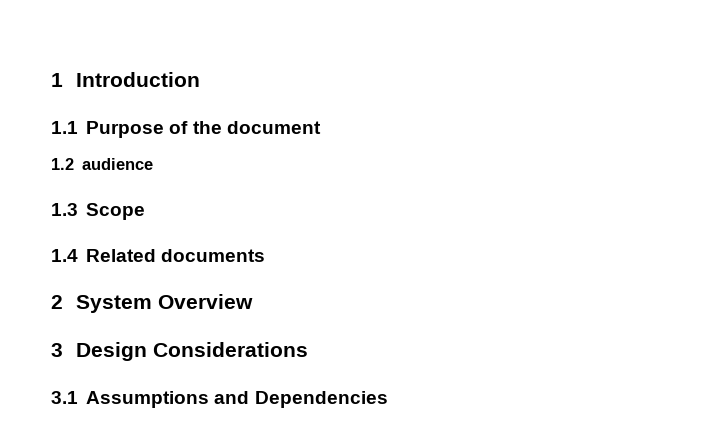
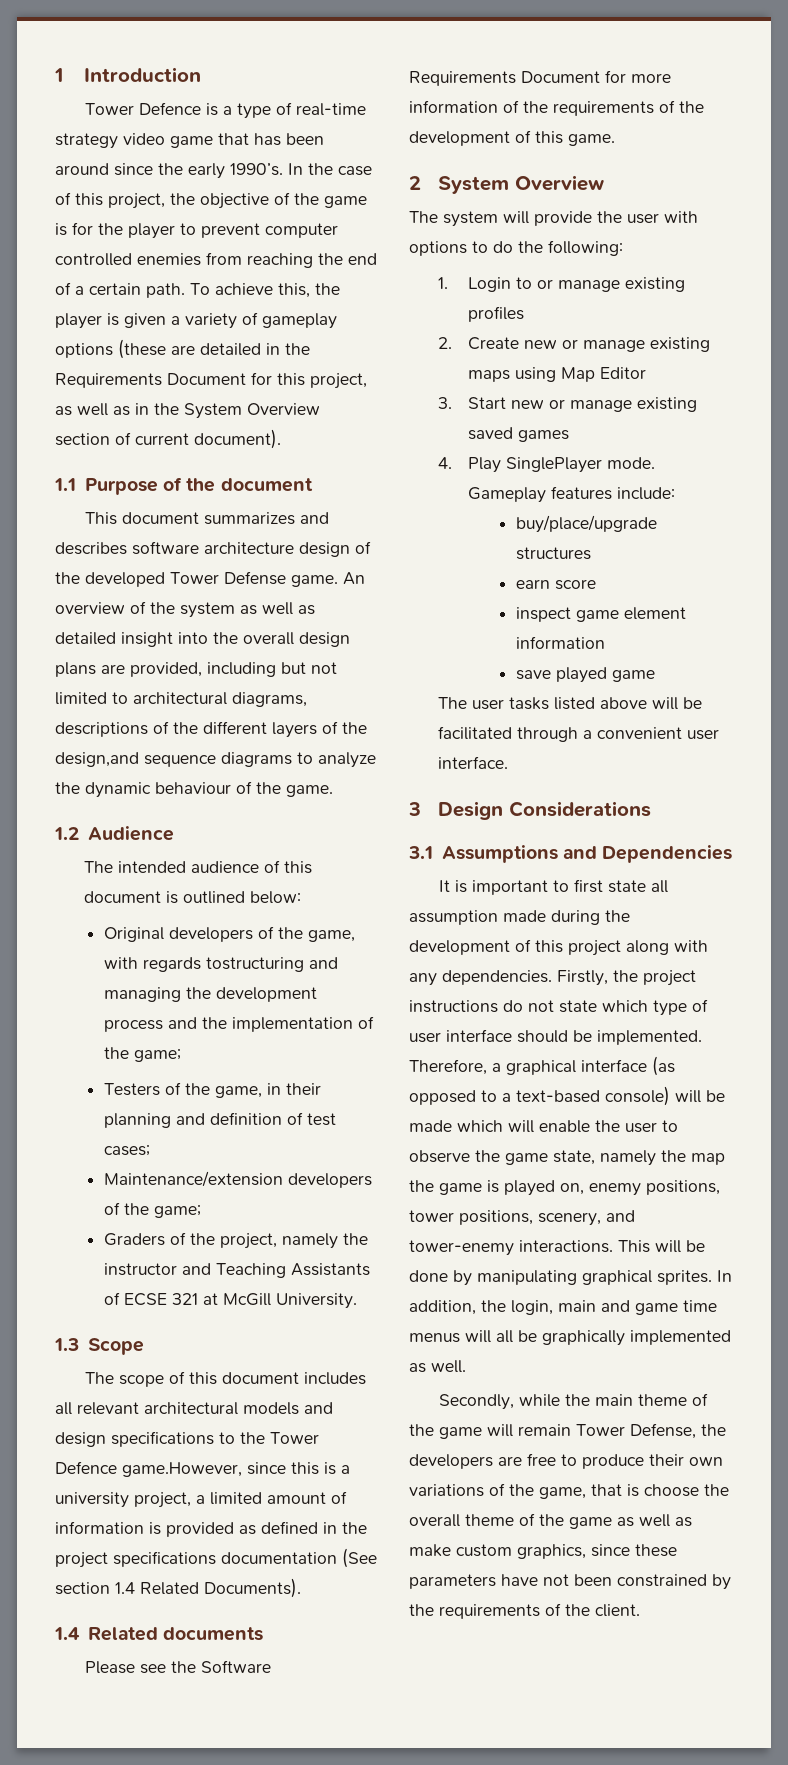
+ Tower Defence is a type of real-time strategy video game that has been around since the early 1990’s. In the case of this project, the objective of the game is for the player to prevent computer controlled enemies from reaching the end of a certain path. To achieve this, the player is given a variety of gameplay options (these are detailed in the Requirements Document for this project, as well as in the System Overview section of current document).
- 1.2 audience
+ This document summarizes and describes software architecture design of the developed Tower Defense game. An overview of the system as well as detailed insight into the overall design plans are provided, including but not limited to architectural diagrams, descriptions of the different layers of the design,and sequence diagrams to analyze the dynamic behaviour of the game.
+ 1.2 Audience
+ The intended audience of this document is outlined below:
+ Original developers of the game, with regards tostructuring and managing the development process and the implementation of the game;
+ Testers of the game, in their planning and definition of test cases;
+ Maintenance/extension developers of the game;
+ Graders of the project, namely the instructor and Teaching Assistants of ECSE 321 at McGill University.
  1.3 Scope
+ The scope of this document includes all relevant architectural models and design specifications to the Tower Defence game.However, since this is a university project, a limited amount of information is provided as defined in the project specifications documentation (See section 1.4 Related Documents).
  1.4 Related documents
+ Please see the Software Requirements Document for more information of the requirements of the development of this game.
  2 System Overview
+ The system will provide the user with options to do the following:
+ 1. Login to or manage existing profiles
+ 2. Create new or manage existing maps using Map Editor
+ 3. Start new or manage existing saved games
+ 4. Play SinglePlayer mode. Gameplay features include:
+ buy/place/upgrade structures
+ earn score
+ inspect game element information
+ save played game
+ The user tasks listed above will be facilitated through a convenient user interface.
+ It is important to first state all assumption made during the development of this project along with any dependencies. Firstly, the project instructions do not state which type of user interface should be implemented. Therefore, a graphical interface (as opposed to a text-based console) will be made which will enable the user to observe the game state, namely the map the game is played on, enemy positions, tower positions, scenery, and tower-enemy interactions. This will be done by manipulating graphical sprites. In addition, the login, main and game time menus will all be graphically implemented as well.
+ Secondly, while the main theme of the game will remain Tower Defense, the developers are free to produce their own variations of the game, that is choose the overall theme of the game as well as make custom graphics, since these parameters have not been constrained by the requirements of the client.

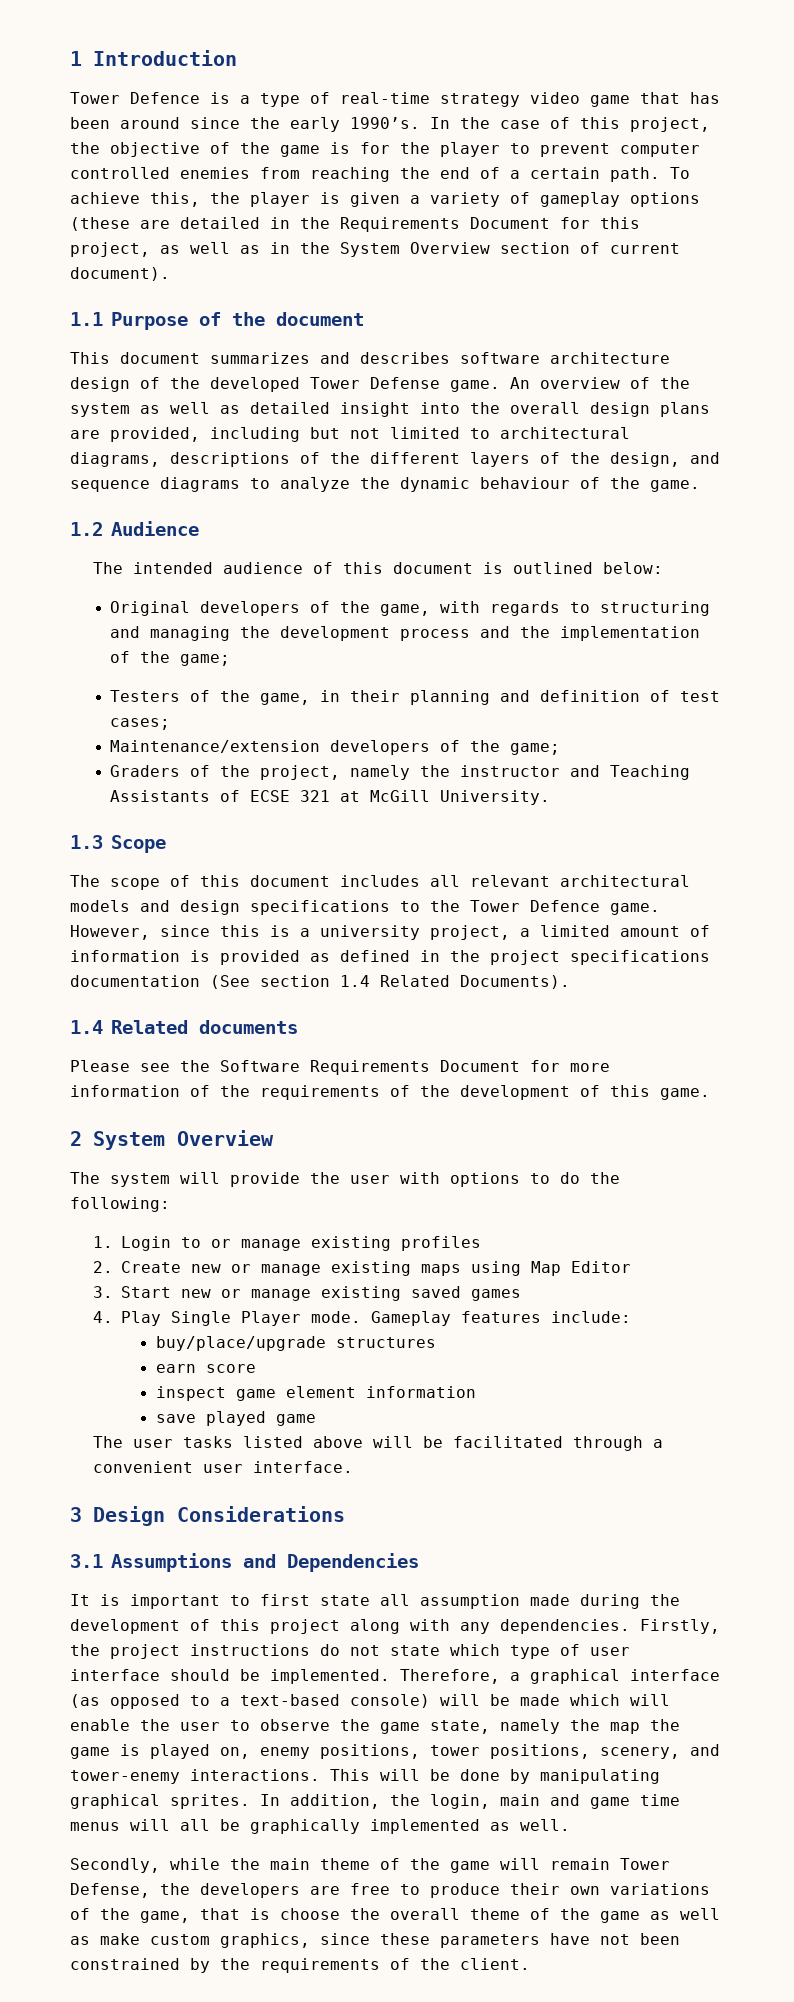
- An overview of the system as well as detailed insight into the overall design plans are provided, including but not limited to architectural diagrams, descriptions of the different layers of the design,and sequence diagrams to analyze the dynamic behaviour of the game.
+ An overview of the system as well as detailed insight into the overall design plans are provided, including but not limited to architectural diagrams, descriptions of the different layers of the design, and sequence diagrams to analyze the dynamic behaviour of the game.
- Original developers of the game, with regards tostructuring and managing the development process and the implementation of the game;
+ Original developers of the game, with regards to structuring and managing the development process and the implementation of the game;
- The scope of this document includes all relevant architectural models and design specifications to the Tower Defence game.However, since this is a university project, a limited amount of information is provided as defined in the project specifications documentation (See section 1.4 Related Documents).
+ The scope of this document includes all relevant architectural models and design specifications to the Tower Defence game. However, since this is a university project, a limited amount of information is provided as defined in the project specifications documentation (See section 1.4 Related Documents).
- 4. Play SinglePlayer mode.
+ 4. Play Single Player mode.

